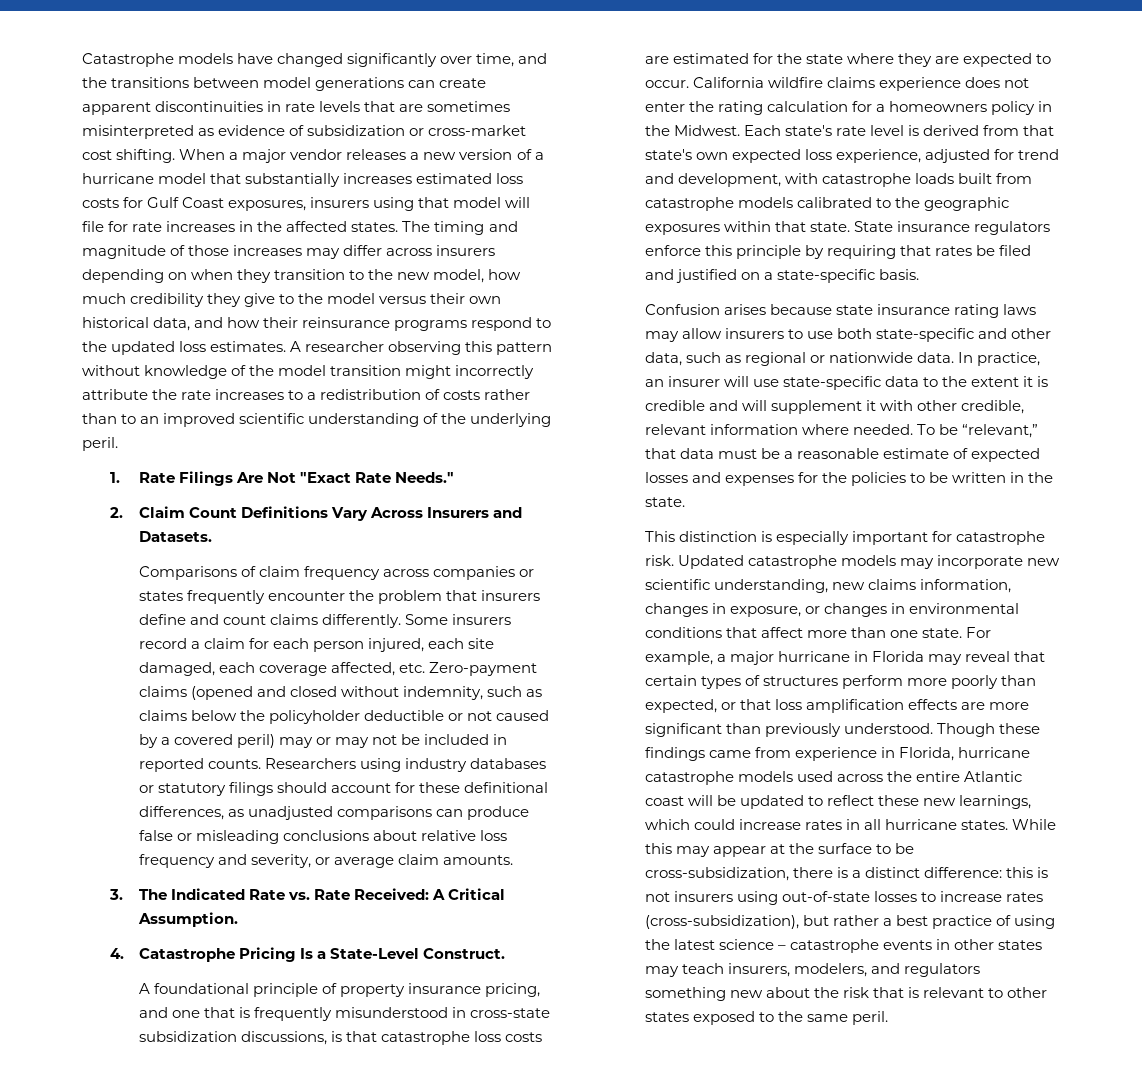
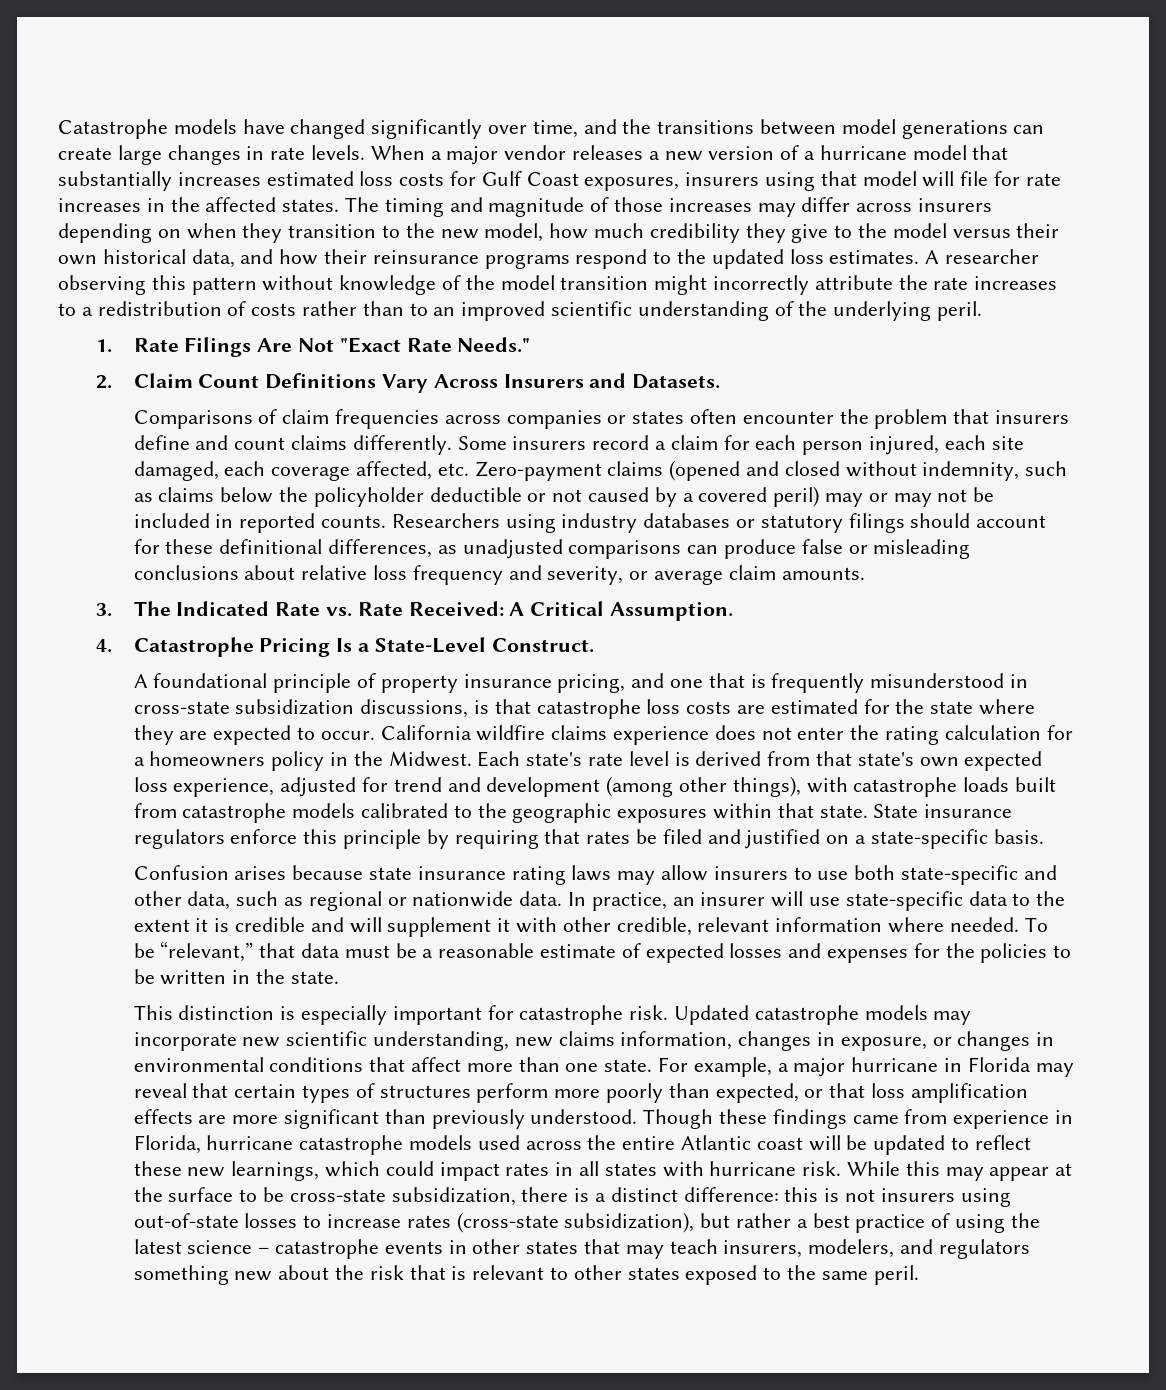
- Catastrophe models have changed significantly over time, and the transitions between model generations can create apparent discontinuities in rate levels that are sometimes misinterpreted as evidence of subsidization or cross-market cost shifting.
+ Catastrophe models have changed significantly over time, and the transitions between model generations can create large changes in rate levels.
- Comparisons of claim frequency across companies or states frequently encounter the problem that insurers define and count claims differently.
+ Comparisons of claim frequencies across companies or states often encounter the problem that insurers define and count claims differently.
- Each state's rate level is derived from that state's own expected loss experience, adjusted for trend and development, with catastrophe loads built from catastrophe models calibrated to the geographic exposures within that state.
+ Each state's rate level is derived from that state's own expected loss experience, adjusted for trend and development (among other things), with catastrophe loads built from catastrophe models calibrated to the geographic exposures within that state.
- Though these findings came from experience in Florida, hurricane catastrophe models used across the entire Atlantic coast will be updated to reflect these new learnings, which could increase rates in all hurricane states.
+ Though these findings came from experience in Florida, hurricane catastrophe models used across the entire Atlantic coast will be updated to reflect these new learnings, which could impact rates in all states with hurricane risk.
- While this may appear at the surface to be cross-subsidization, there is a distinct difference:
+ While this may appear at the surface to be cross-state subsidization, there is a distinct difference:
- this is not insurers using out-of-state losses to increase rates (cross-subsidization), but rather a best practice of using the latest science – catastrophe events in other states may teach insurers, modelers, and regulators something new about the risk that is relevant to other states exposed to the same peril.
+ this is not insurers using out-of-state losses to increase rates (cross-state subsidization), but rather a best practice of using the latest science – catastrophe events in other states that may teach insurers, modelers, and regulators something new about the risk that is relevant to other states exposed to the same peril.

